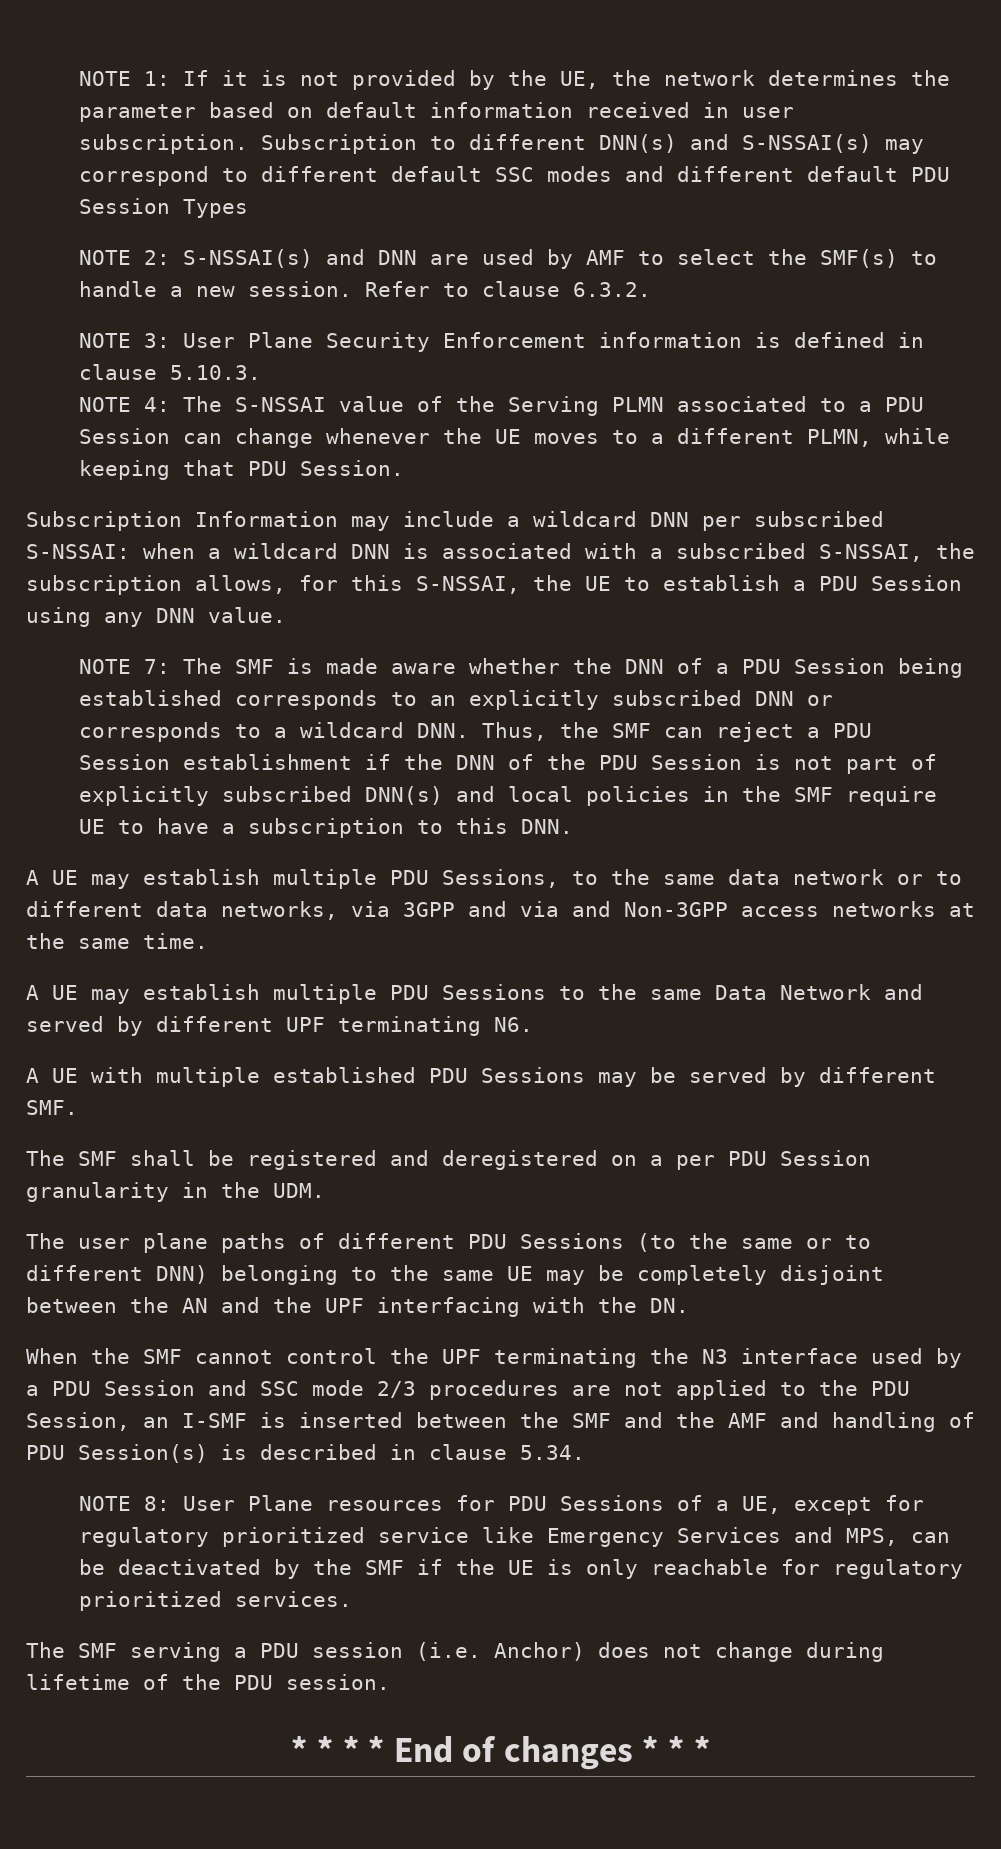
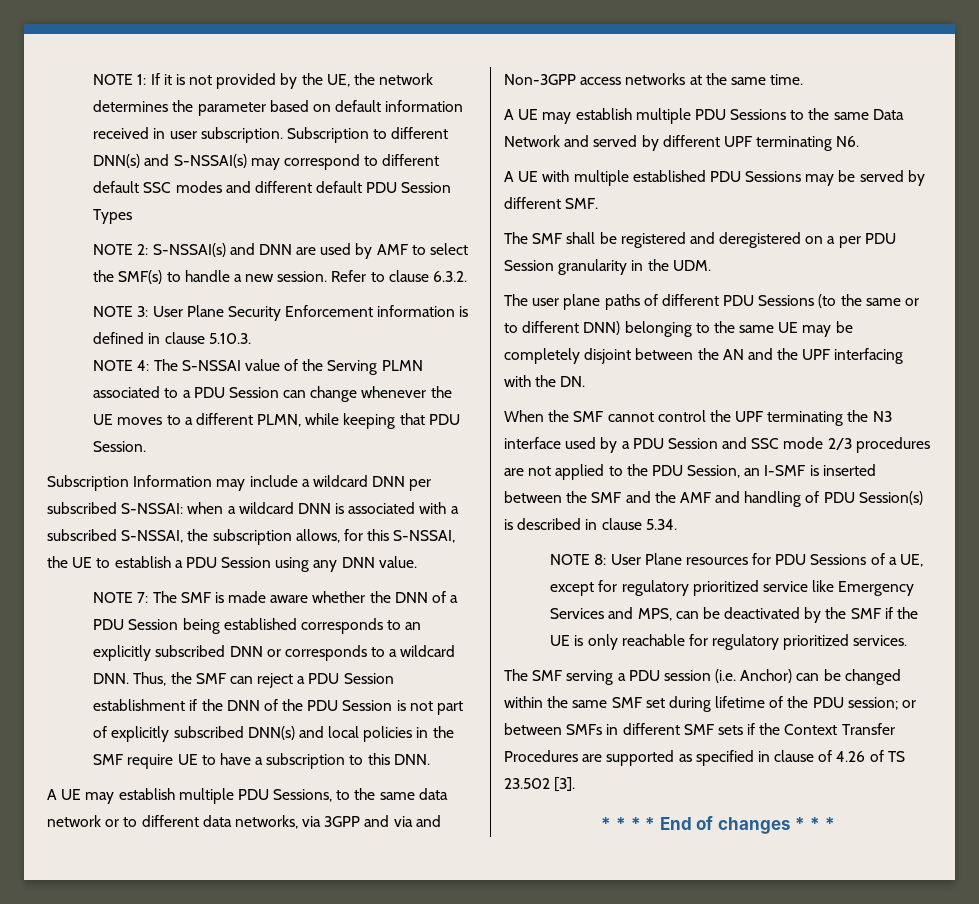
- The SMF serving a PDU session (i.e. Anchor) does not change during lifetime of the PDU session.
+ The SMF serving a PDU session (i.e. Anchor) can be changed within the same SMF set during lifetime of the PDU session; or between SMFs in different SMF sets if the Context Transfer Procedures are supported as specified in clause of 4.26 of TS 23.502 [3].

